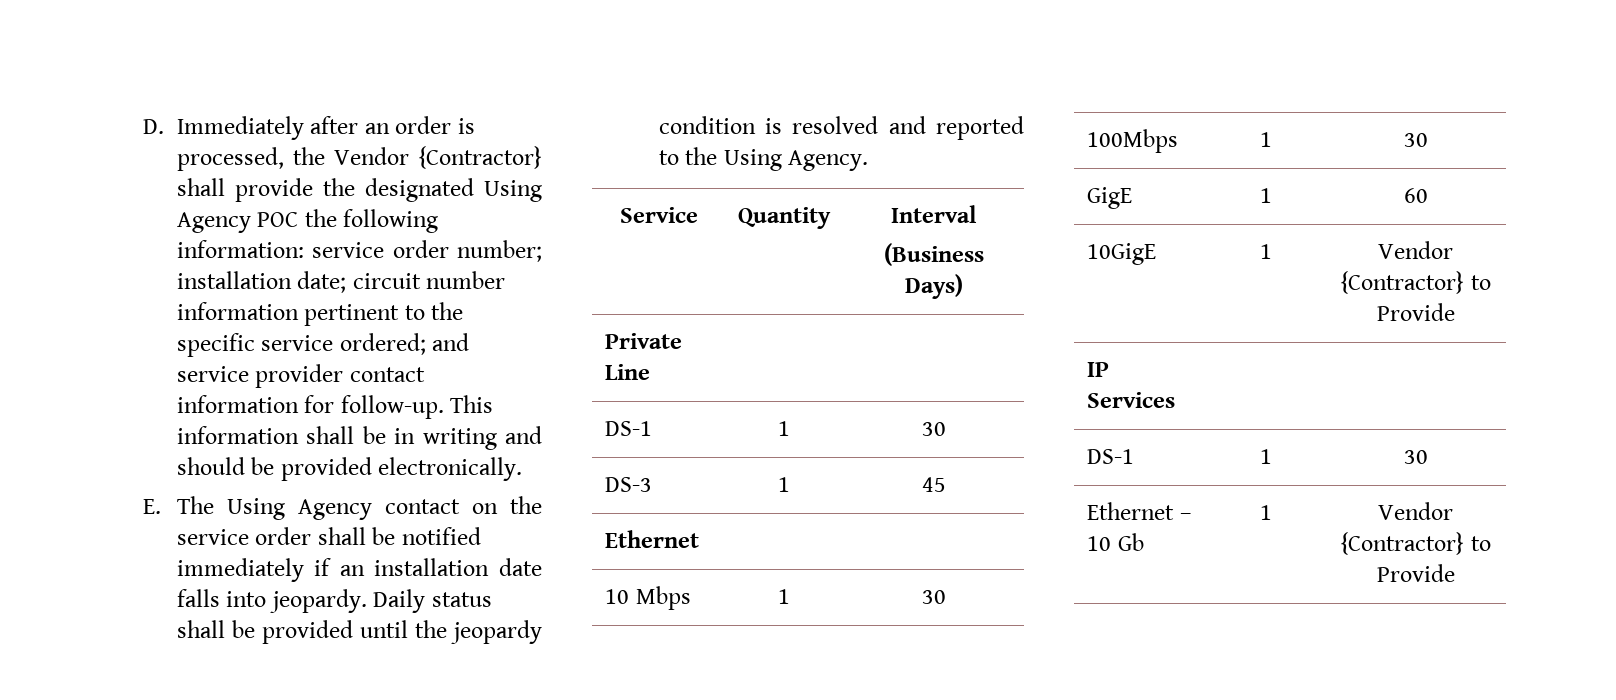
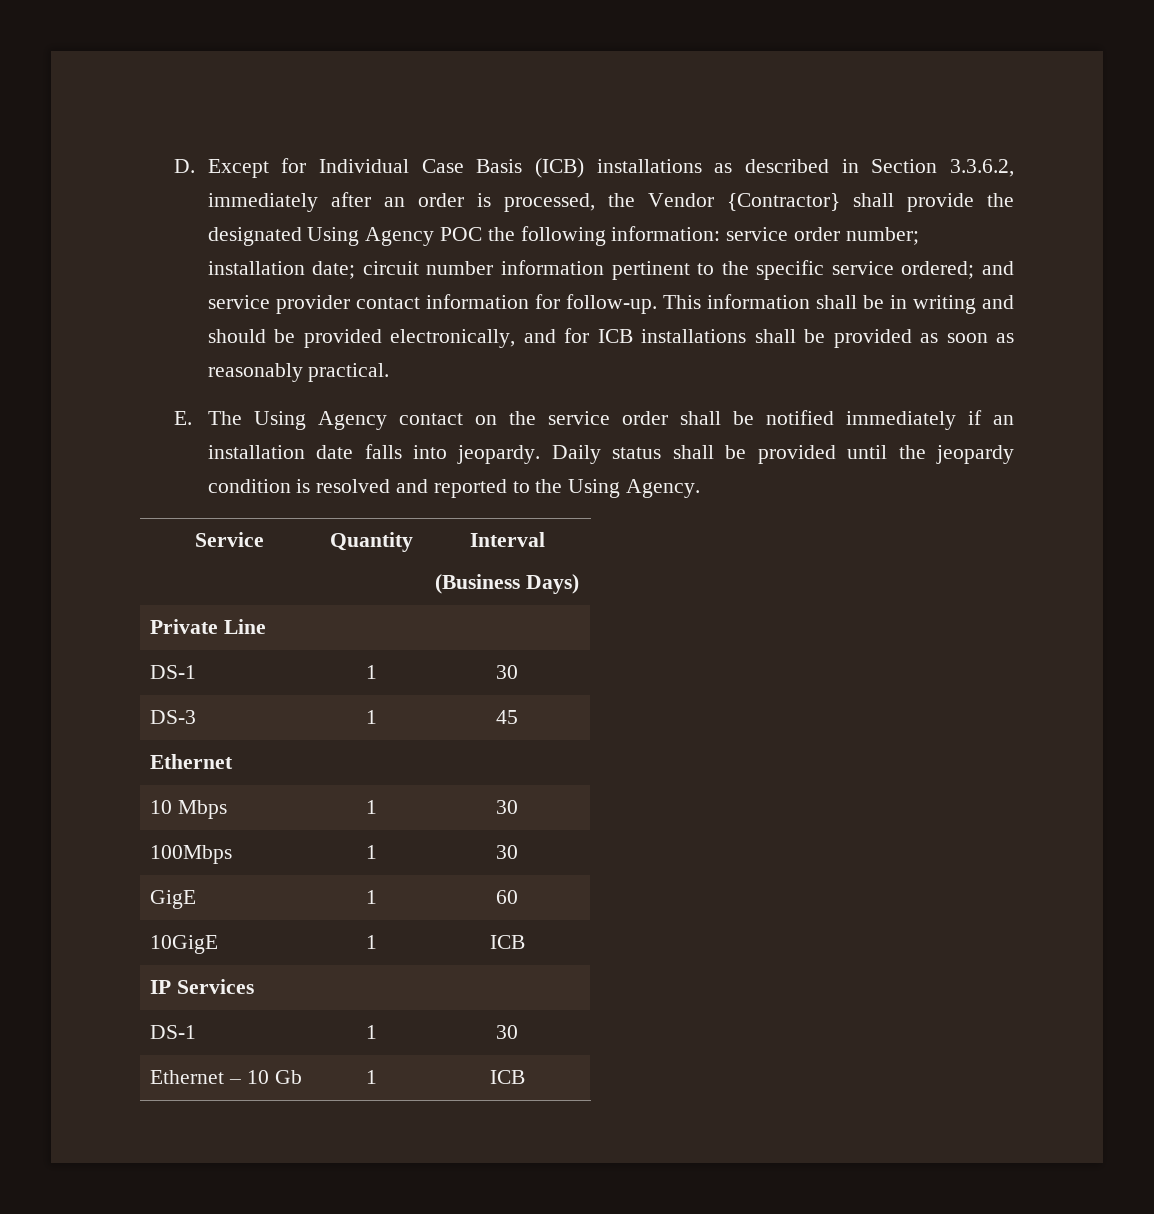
- D. Immediately after an order is processed, the Vendor {Contractor} shall provide the designated Using Agency POC the following information: service order number; installation date; circuit number information pertinent to the specific service ordered; and service provider contact information for follow-up.
+ D. Except for Individual Case Basis (ICB) installations as described in Section 3.3.6.2, immediately after an order is processed, the Vendor {Contractor} shall provide the designated Using Agency POC the following information: service order number; installation date; circuit number information pertinent to the specific service ordered; and service provider contact information for follow-up.
- This information shall be in writing and should be provided electronically.
+ This information shall be in writing and should be provided electronically, and for ICB installations shall be provided as soon as reasonably practical.
- 10GigE | 1 | Vendor {Contractor} to Provide
+ 10GigE | 1 | ICB
- Ethernet – 10 Gb | 1 | Vendor {Contractor} to Provide
+ Ethernet – 10 Gb | 1 | ICB

